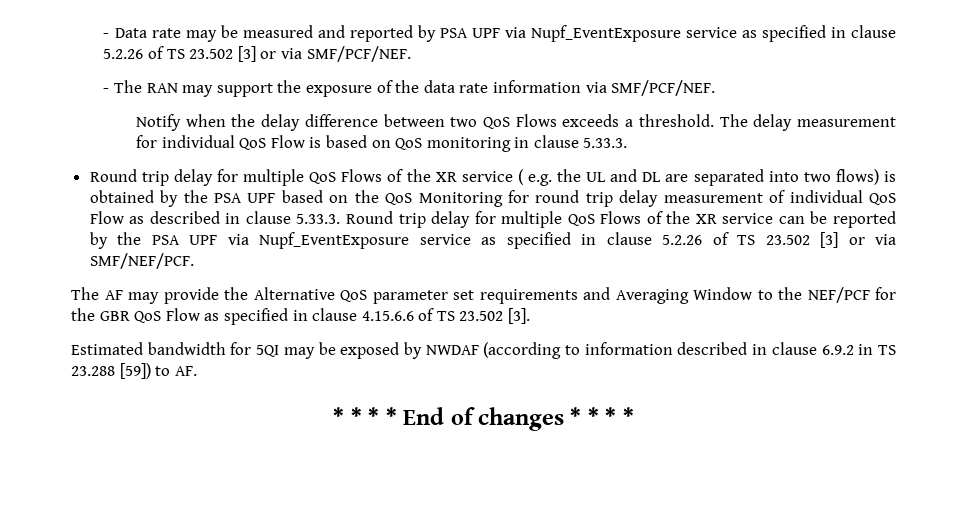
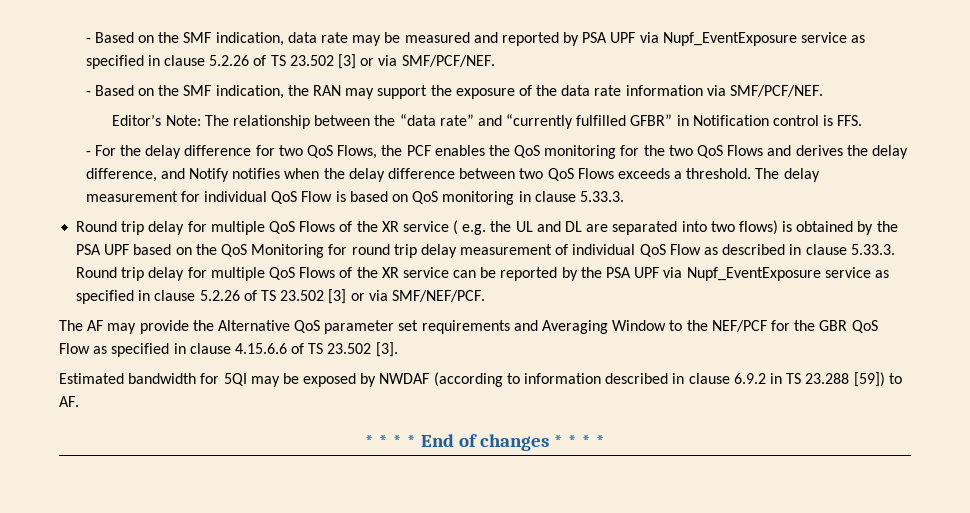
- - Data rate may be measured and reported by PSA UPF via Nupf_EventExposure service as specified in clause 5.2.26 of TS 23.502 [3] or via SMF/PCF/NEF.
+ - Based on the SMF indication, data rate may be measured and reported by PSA UPF via Nupf_EventExposure service as specified in clause 5.2.26 of TS 23.502 [3] or via SMF/PCF/NEF.
- - The RAN may support the exposure of the data rate information via SMF/PCF/NEF.
+ - Based on the SMF indication, the RAN may support the exposure of the data rate information via SMF/PCF/NEF.
- Notify when the delay difference between two QoS Flows exceeds a threshold.
+ Editor’s Note: The relationship between the “data rate” and “currently fulfilled GFBR” in Notification control is FFS.
+ - For the delay difference for two QoS Flows, the PCF enables the QoS monitoring for the two QoS Flows and derives the delay difference, and Notify notifies when the delay difference between two QoS Flows exceeds a threshold.

